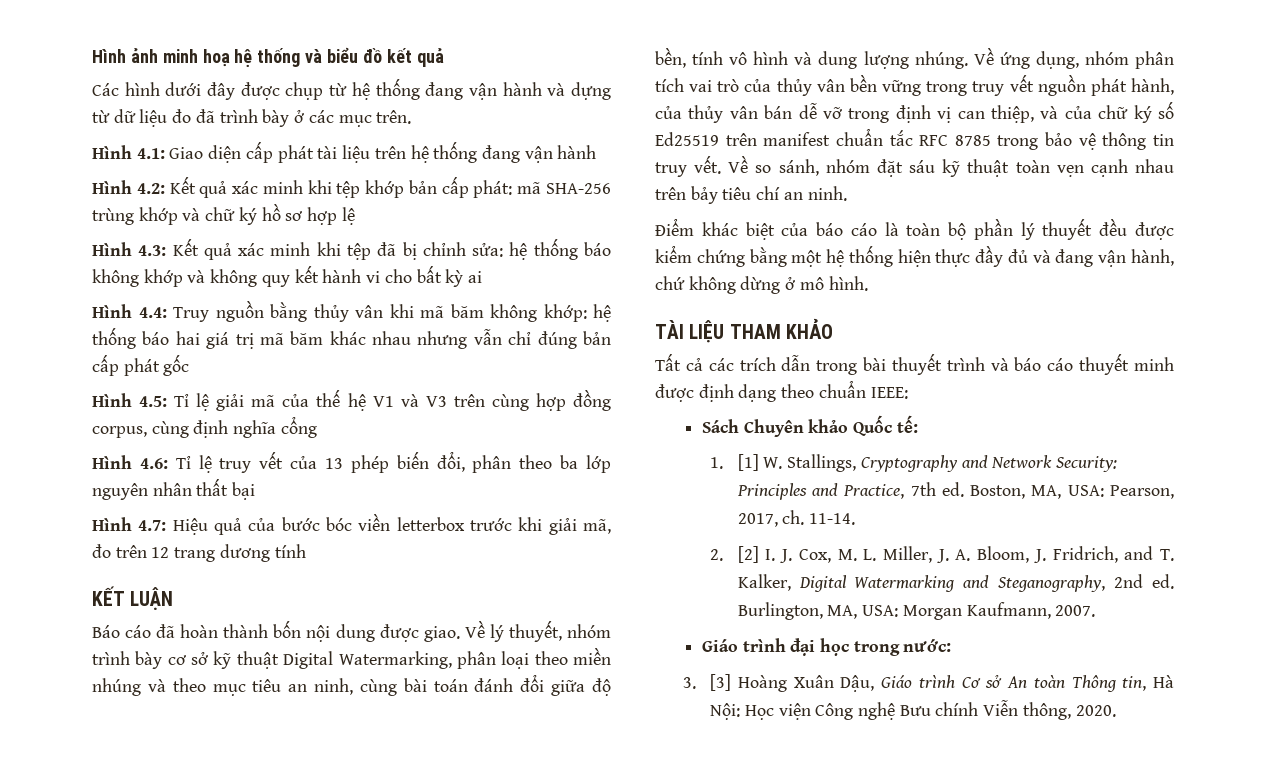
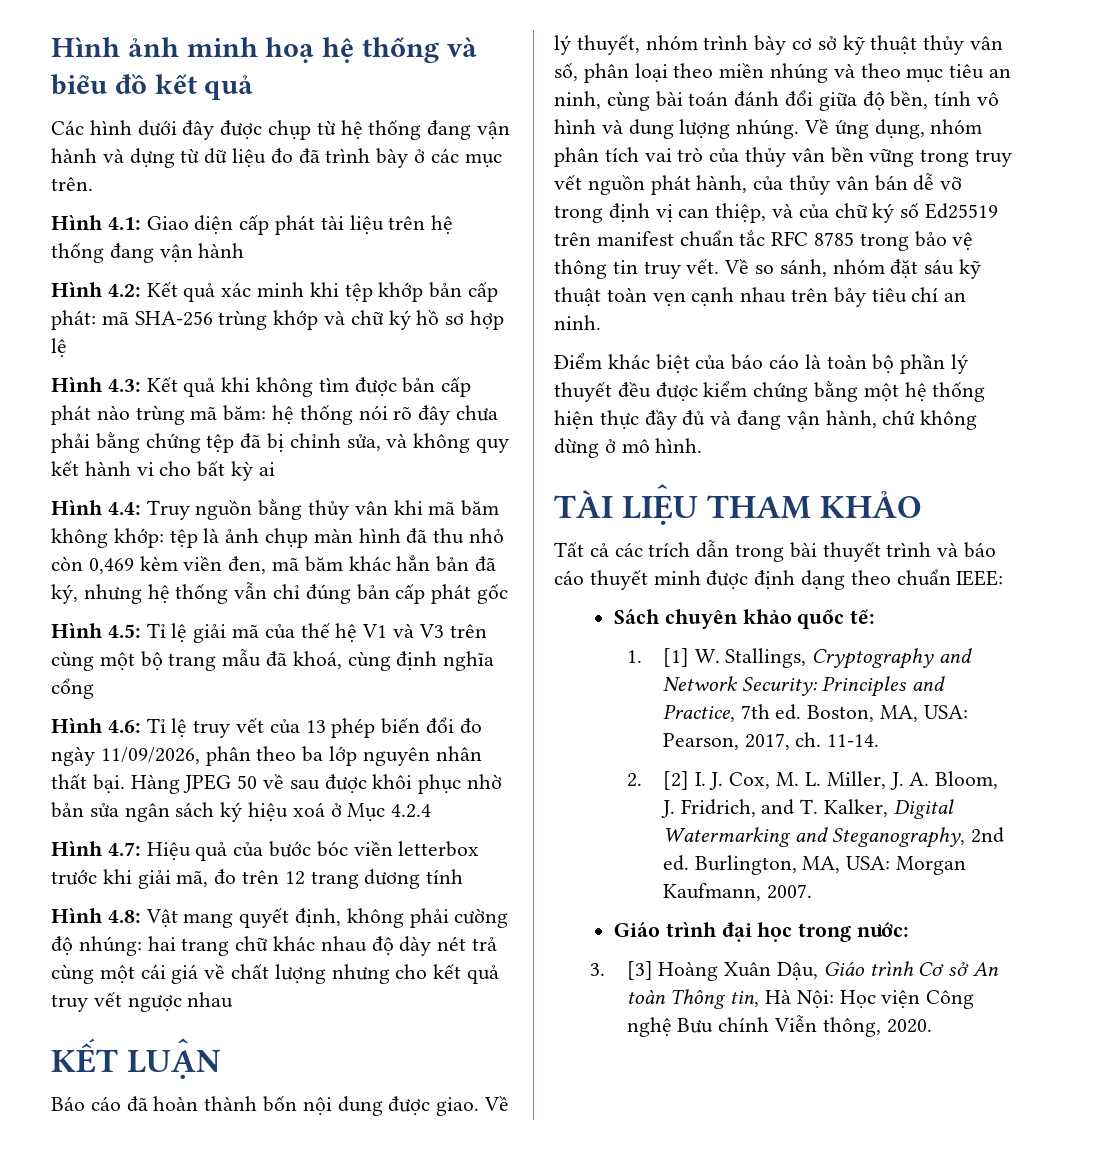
- Hình 4.3: Kết quả xác minh khi tệp đã bị chỉnh sửa: hệ thống báo không khớp và không quy kết hành vi cho bất kỳ ai
+ Hình 4.3: Kết quả khi không tìm được bản cấp phát nào trùng mã băm: hệ thống nói rõ đây chưa phải bằng chứng tệp đã bị chỉnh sửa, và không quy kết hành vi cho bất kỳ ai
- Hình 4.4: Truy nguồn bằng thủy vân khi mã băm không khớp: hệ thống báo hai giá trị mã băm khác nhau nhưng vẫn chỉ đúng bản cấp phát gốc
+ Hình 4.4: Truy nguồn bằng thủy vân khi mã băm không khớp: tệp là ảnh chụp màn hình đã thu nhỏ còn 0,469 kèm viền đen, mã băm khác hẳn bản đã ký, nhưng hệ thống vẫn chỉ đúng bản cấp phát gốc
- Hình 4.5: Tỉ lệ giải mã của thế hệ V1 và V3 trên cùng hợp đồng corpus, cùng định nghĩa cổng
+ Hình 4.5: Tỉ lệ giải mã của thế hệ V1 và V3 trên cùng một bộ trang mẫu đã khoá, cùng định nghĩa cổng
- Hình 4.6: Tỉ lệ truy vết của 13 phép biến đổi, phân theo ba lớp nguyên nhân thất bại
+ Hình 4.6: Tỉ lệ truy vết của 13 phép biến đổi đo ngày 11/09/2026, phân theo ba lớp nguyên nhân thất bại. Hàng JPEG 50 về sau được khôi phục nhờ bản sửa ngân sách ký hiệu xoá ở Mục 4.2.4
+ Hình 4.8: Vật mang quyết định, không phải cường độ nhúng: hai trang chữ khác nhau độ dày nét trả cùng một cái giá về chất lượng nhưng cho kết quả truy vết ngược nhau
- Về lý thuyết, nhóm trình bày cơ sở kỹ thuật Digital Watermarking, phân loại theo miền nhúng và theo mục tiêu an ninh, cùng bài toán đánh đổi giữa độ bền, tính vô hình và dung lượng nhúng.
+ Về lý thuyết, nhóm trình bày cơ sở kỹ thuật thủy vân số, phân loại theo miền nhúng và theo mục tiêu an ninh, cùng bài toán đánh đổi giữa độ bền, tính vô hình và dung lượng nhúng.
- Sách Chuyên khảo Quốc tế:
+ Sách chuyên khảo quốc tế:

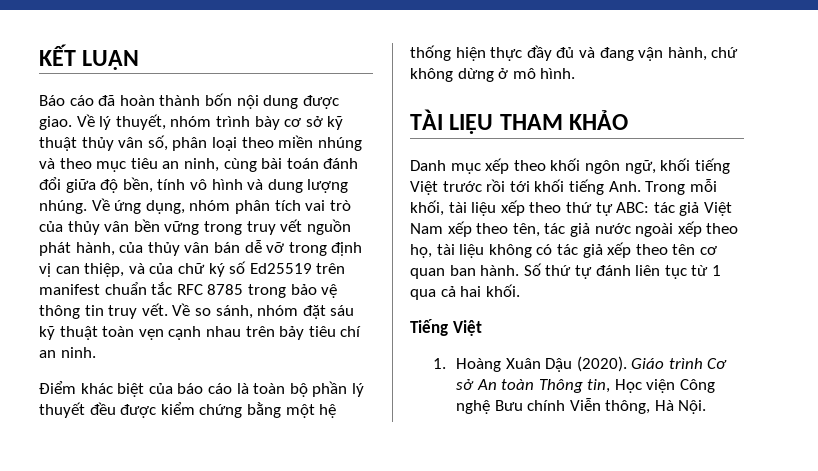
- Hình ảnh minh hoạ hệ thống và biểu đồ kết quả
- Các hình dưới đây được chụp từ hệ thống đang vận hành và dựng từ dữ liệu đo đã trình bày ở các mục trên.
- Hình 4.1: Giao diện cấp phát tài liệu trên hệ thống đang vận hành
- Hình 4.2: Kết quả xác minh khi tệp khớp bản cấp phát: mã SHA-256 trùng khớp và chữ ký hồ sơ hợp lệ
- Hình 4.3: Kết quả khi không tìm được bản cấp phát nào trùng mã băm: hệ thống nói rõ đây chưa phải bằng chứng tệp đã bị chỉnh sửa, và không quy kết hành vi cho bất kỳ ai
- Hình 4.4: Truy nguồn bằng thủy vân khi mã băm không khớp: tệp là ảnh chụp màn hình đã thu nhỏ còn 0,469 kèm viền đen, mã băm khác hẳn bản đã ký, nhưng hệ thống vẫn chỉ đúng bản cấp phát gốc
- Hình 4.5: Tỉ lệ giải mã của thế hệ V1 và V3 trên cùng một bộ trang mẫu đã khoá, cùng định nghĩa cổng
- Hình 4.6: Tỉ lệ truy vết của 13 phép biến đổi đo ngày 11/09/2026, phân theo ba lớp nguyên nhân thất bại. Hàng JPEG 50 về sau được khôi phục nhờ bản sửa ngân sách ký hiệu xoá ở Mục 4.2.4
- Hình 4.7: Hiệu quả của bước bóc viền letterbox trước khi giải mã, đo trên 12 trang dương tính
- Hình 4.8: Vật mang quyết định, không phải cường độ nhúng: hai trang chữ khác nhau độ dày nét trả cùng một cái giá về chất lượng nhưng cho kết quả truy vết ngược nhau
- Tất cả các trích dẫn trong bài thuyết trình và báo cáo thuyết minh được định dạng theo chuẩn IEEE:
- Sách chuyên khảo quốc tế:
- 1. [1] W. Stallings, Cryptography and Network Security: Principles and Practice, 7th ed. Boston, MA, USA: Pearson, 2017, ch. 11-14.
- 2. [2] I. J. Cox, M. L. Miller, J. A. Bloom, J. Fridrich, and T. Kalker, Digital Watermarking and Steganography, 2nd ed. Burlington, MA, USA: Morgan Kaufmann, 2007.
- Giáo trình đại học trong nước:
- 3. [3] Hoàng Xuân Dậu, Giáo trình Cơ sở An toàn Thông tin, Hà Nội: Học viện Công nghệ Bưu chính Viễn thông, 2020.
+ Danh mục xếp theo khối ngôn ngữ, khối tiếng Việt trước rồi tới khối tiếng Anh. Trong mỗi khối, tài liệu xếp theo thứ tự ABC: tác giả Việt Nam xếp theo tên, tác giả nước ngoài xếp theo họ, tài liệu không có tác giả xếp theo tên cơ quan ban hành. Số thứ tự đánh liên tục từ 1 qua cả hai khối.
+ Tiếng Việt
+ 1. Hoàng Xuân Dậu (2020). Giáo trình Cơ sở An toàn Thông tin, Học viện Công nghệ Bưu chính Viễn thông, Hà Nội.

